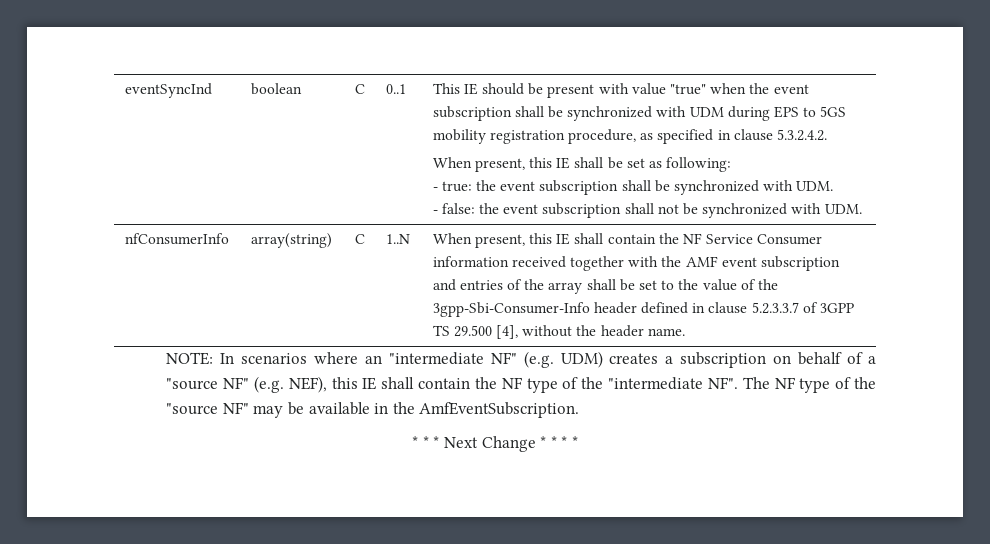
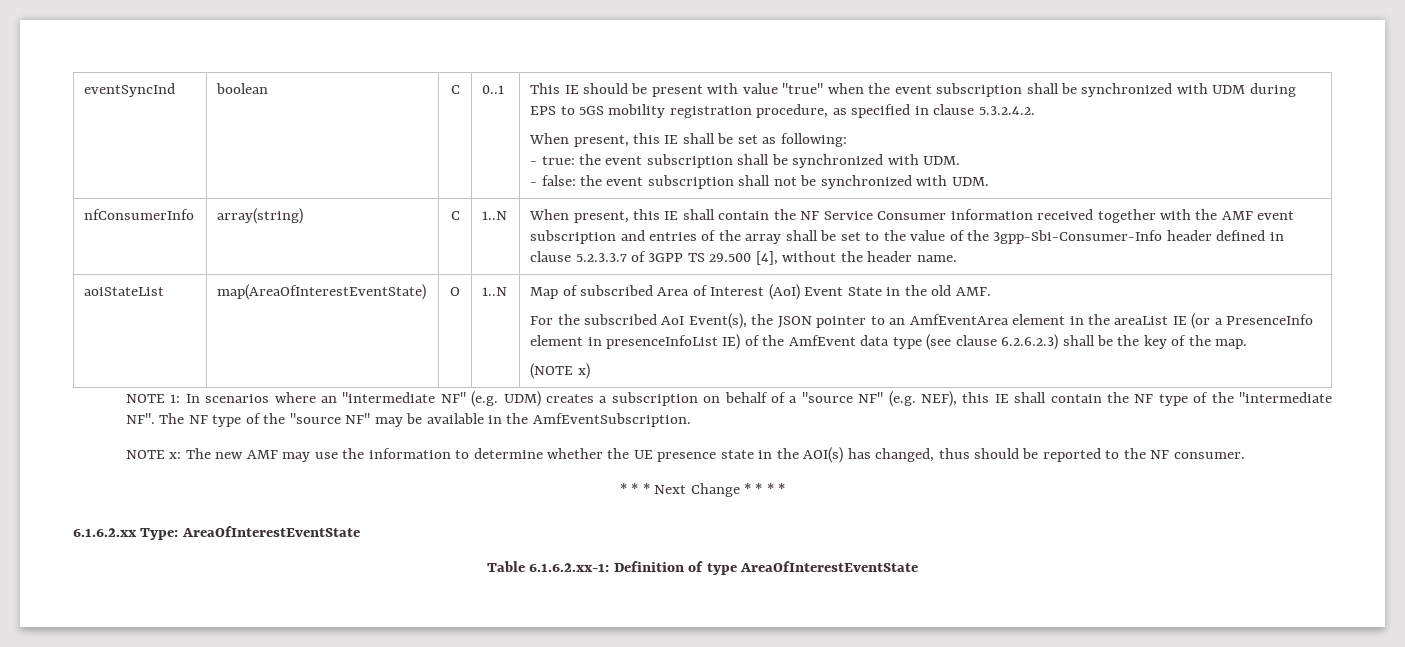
- NOTE: In scenarios where an "intermediate NF" (e.g. UDM) creates a subscription on behalf of a "source NF" (e.g. NEF), this IE shall contain the NF type of the "intermediate NF". The NF type of the "source NF" may be available in the AmfEventSubscription.
+ aoiStateList | map(AreaOfInterestEventState) | O | 1..N | Map of subscribed Area of Interest (AoI) Event State in the old AMF.
+ For the subscribed AoI Event(s), the JSON pointer to an AmfEventArea element in the areaList IE (or a PresenceInfo element in presenceInfoList IE) of the AmfEvent data type (see clause 6.2.6.2.3) shall be the key of the map.
+ (NOTE x)
+ NOTE 1: In scenarios where an "intermediate NF" (e.g. UDM) creates a subscription on behalf of a "source NF" (e.g. NEF), this IE shall contain the NF type of the "intermediate NF". The NF type of the "source NF" may be available in the AmfEventSubscription.
+ NOTE x: The new AMF may use the information to determine whether the UE presence state in the AOI(s) has changed, thus should be reported to the NF consumer.
+ 6.1.6.2.xx Type: AreaOfInterestEventState
+ Table 6.1.6.2.xx-1: Definition of type AreaOfInterestEventState

